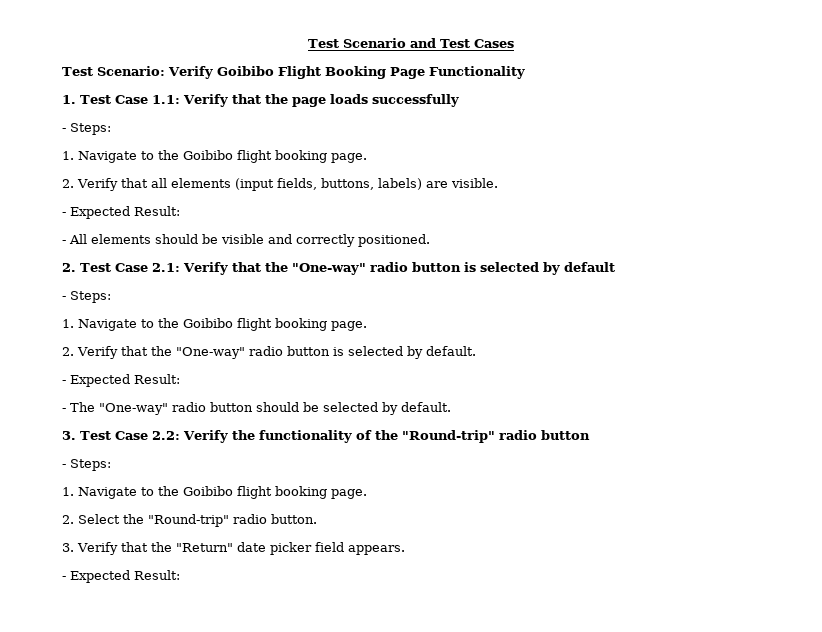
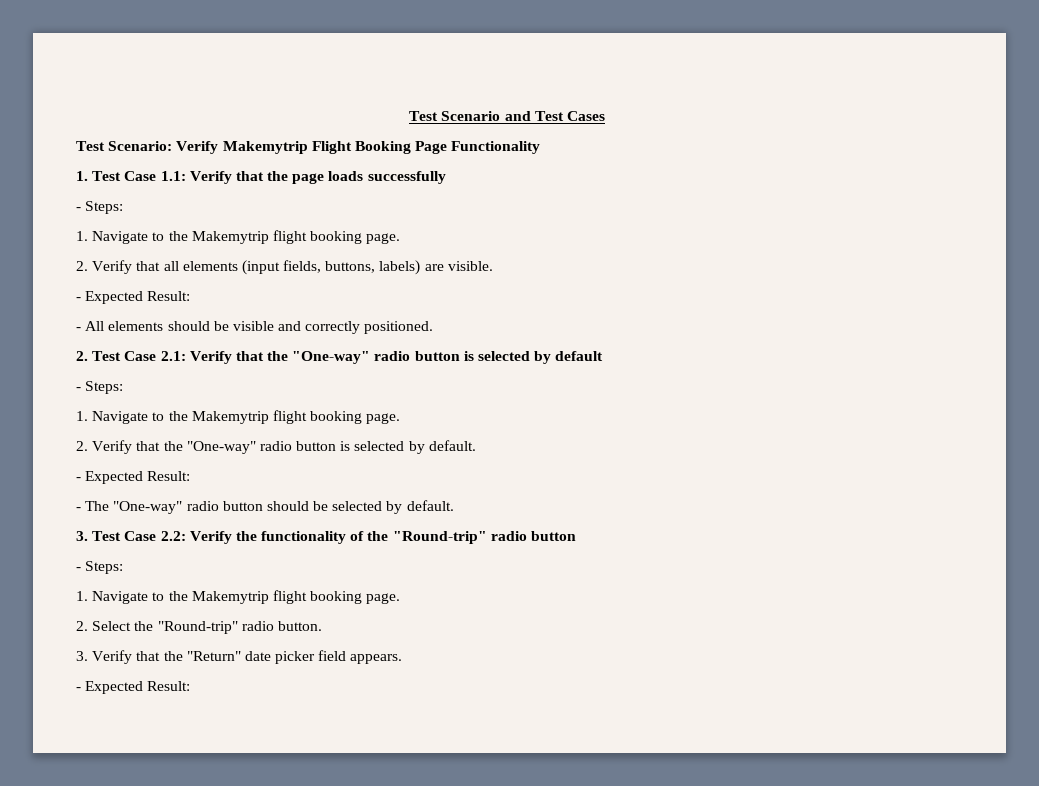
- Test Scenario: Verify Goibibo Flight Booking Page Functionality
+ Test Scenario: Verify Makemytrip Flight Booking Page Functionality
  1. Test Case 1.1: Verify that the page loads successfully
  - Steps:
- 1. Navigate to the Goibibo flight booking page.
+ 1. Navigate to the Makemytrip flight booking page.
  2. Test Case 2.1: Verify that the "One-way" radio button is selected by default
  - Steps:
- 1. Navigate to the Goibibo flight booking page.
+ 1. Navigate to the Makemytrip flight booking page.
  3. Test Case 2.2: Verify the functionality of the "Round-trip" radio button
  - Steps:
- 1. Navigate to the Goibibo flight booking page.
+ 1. Navigate to the Makemytrip flight booking page.

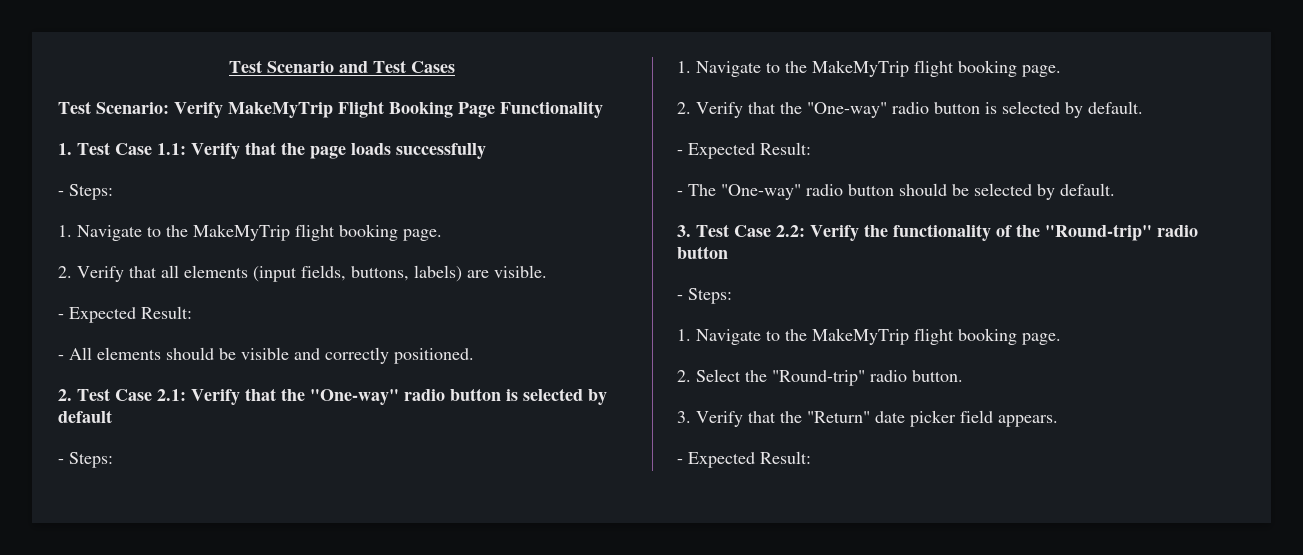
- Test Scenario: Verify Makemytrip Flight Booking Page Functionality
+ Test Scenario: Verify MakeMyTrip Flight Booking Page Functionality
  1. Test Case 1.1: Verify that the page loads successfully
  - Steps:
- 1. Navigate to the Makemytrip flight booking page.
+ 1. Navigate to the MakeMyTrip flight booking page.
  2. Test Case 2.1: Verify that the "One-way" radio button is selected by default
  - Steps:
- 1. Navigate to the Makemytrip flight booking page.
+ 1. Navigate to the MakeMyTrip flight booking page.
  3. Test Case 2.2: Verify the functionality of the "Round-trip" radio button
  - Steps:
- 1. Navigate to the Makemytrip flight booking page.
+ 1. Navigate to the MakeMyTrip flight booking page.

